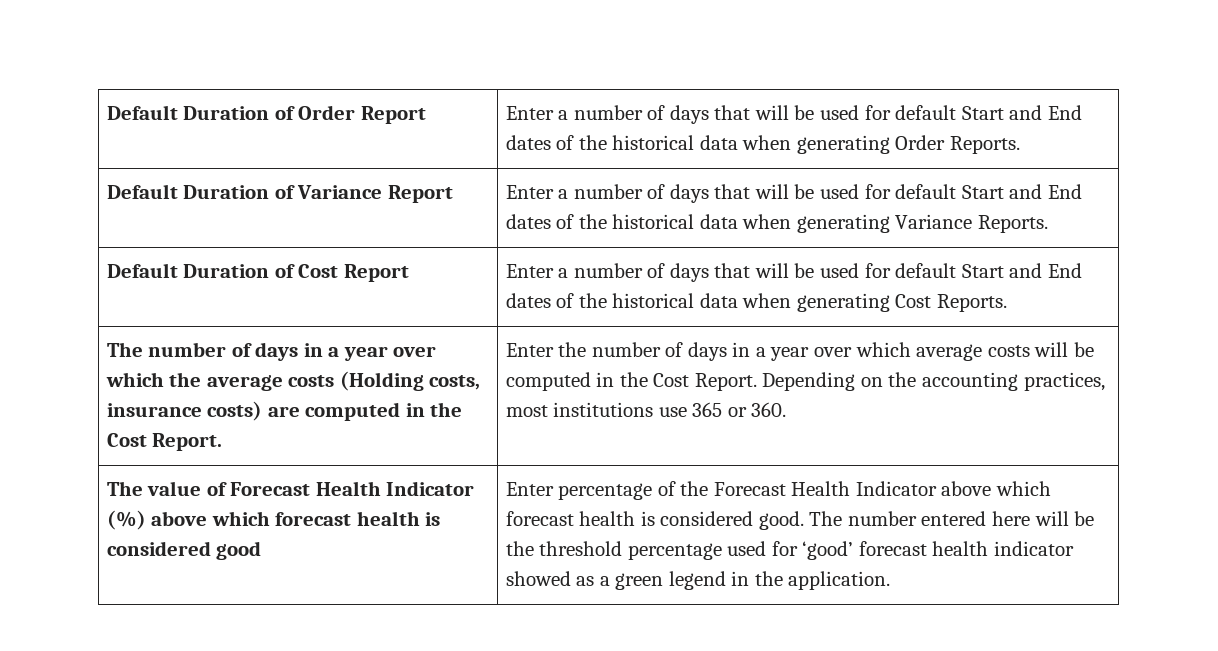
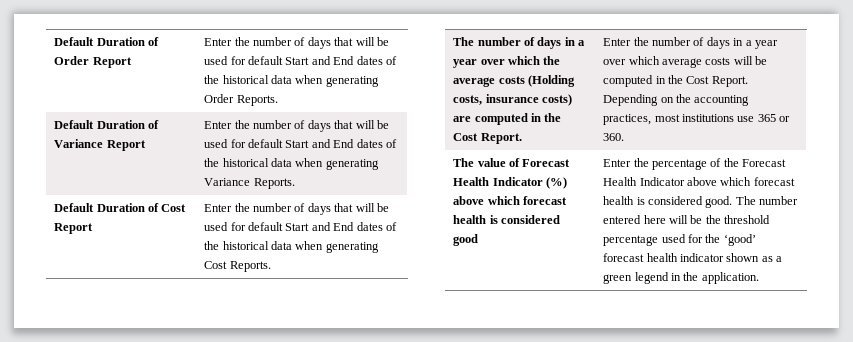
- Default Duration of Order Report | Enter a number of days that will be used for default Start and End dates of the historical data when generating Order Reports.
+ Default Duration of Order Report | Enter the number of days that will be used for default Start and End dates of the historical data when generating Order Reports.
- Default Duration of Variance Report | Enter a number of days that will be used for default Start and End dates of the historical data when generating Variance Reports.
+ Default Duration of Variance Report | Enter the number of days that will be used for default Start and End dates of the historical data when generating Variance Reports.
- Default Duration of Cost Report | Enter a number of days that will be used for default Start and End dates of the historical data when generating Cost Reports.
+ Default Duration of Cost Report | Enter the number of days that will be used for default Start and End dates of the historical data when generating Cost Reports.
- Enter percentage of the Forecast Health Indicator above which forecast health is considered good.
+ Enter the percentage of the Forecast Health Indicator above which forecast health is considered good.
- The number entered here will be the threshold percentage used for ‘good’ forecast health indicator showed as a green legend in the application.
+ The number entered here will be the threshold percentage used for the ‘good’ forecast health indicator shown as a green legend in the application.

